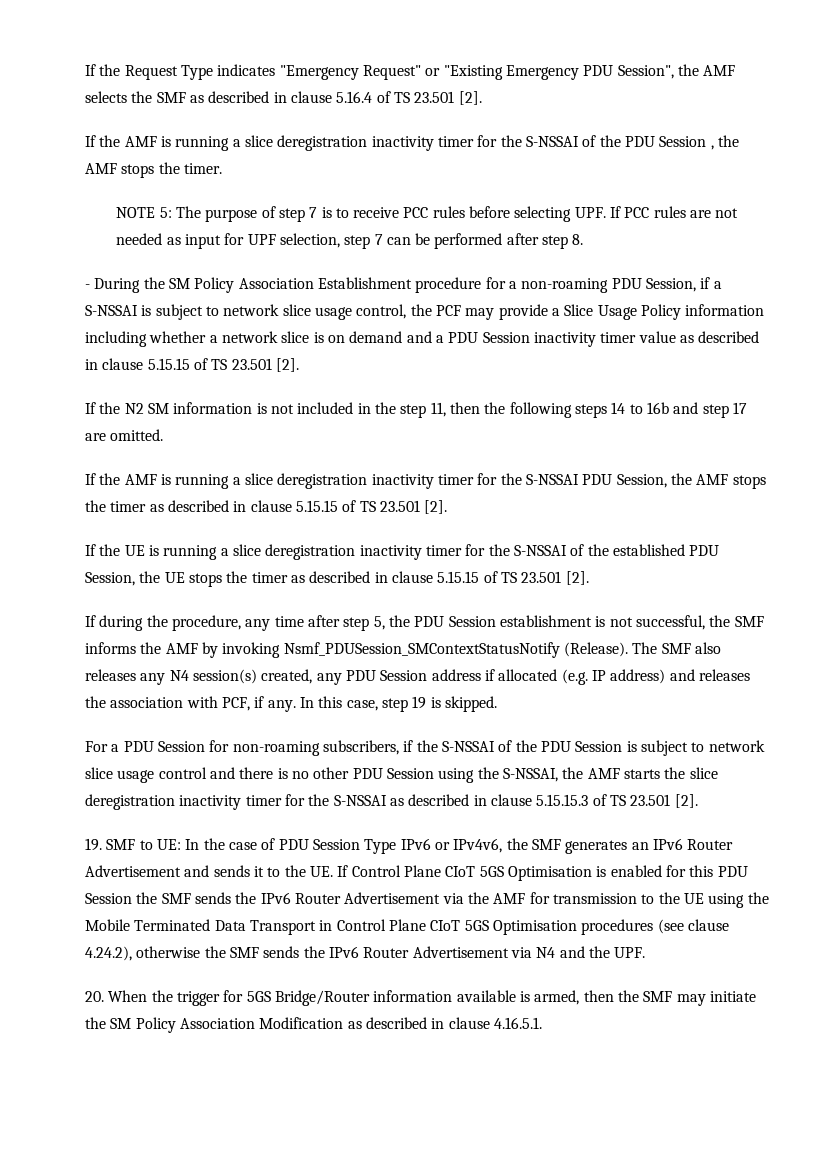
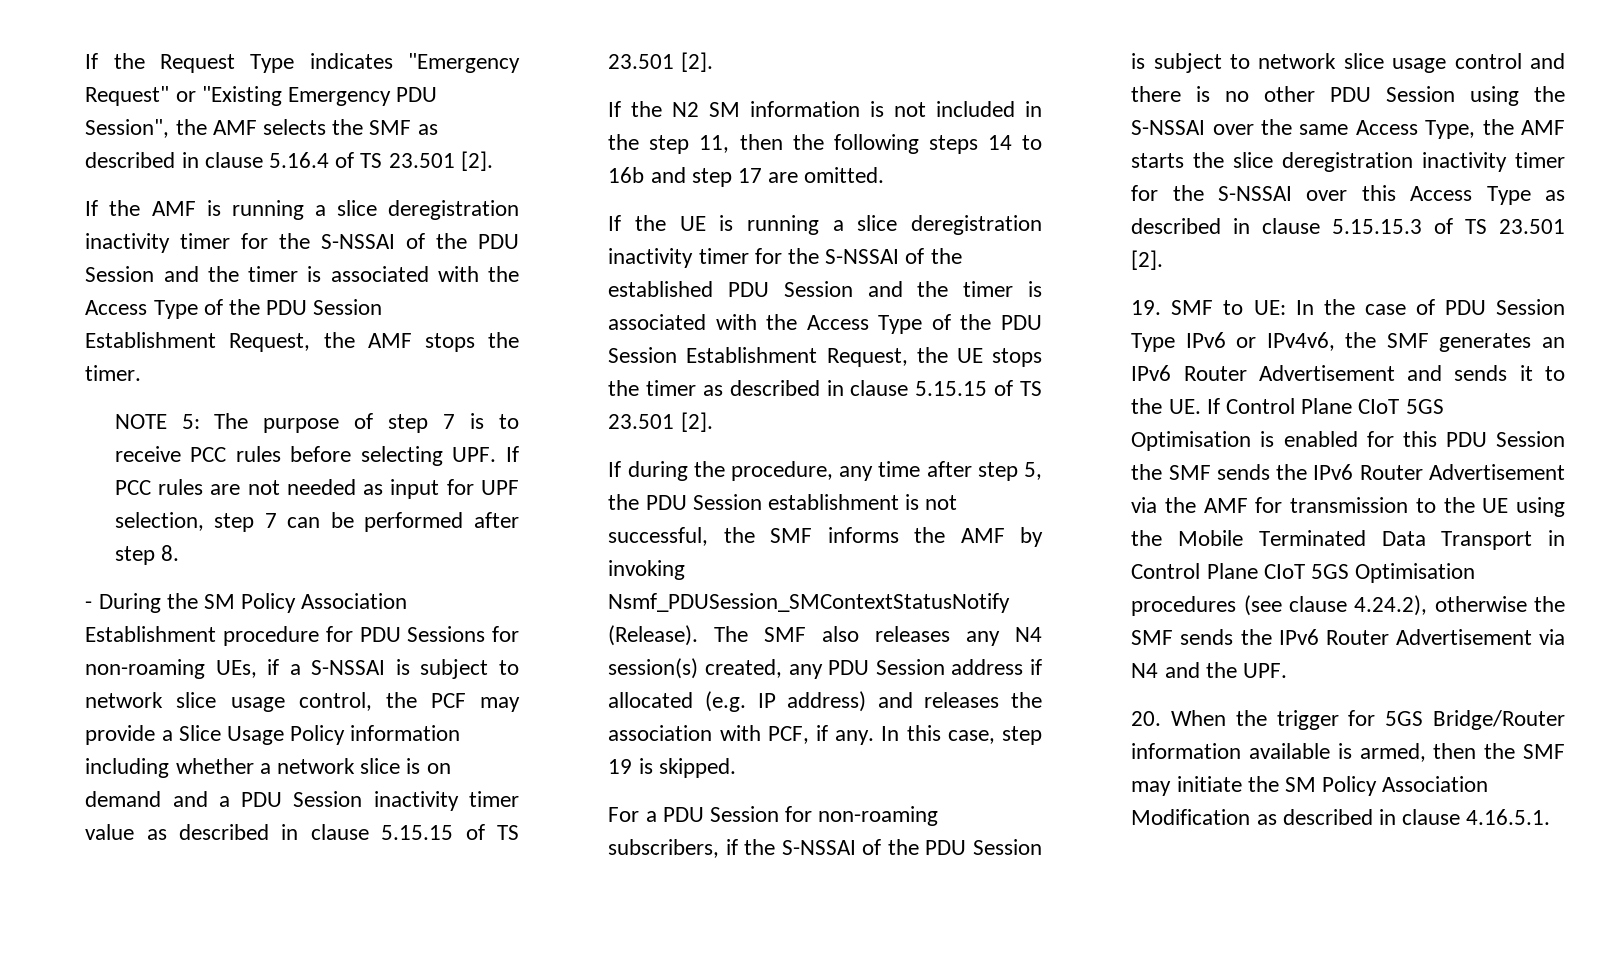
- If the AMF is running a slice deregistration inactivity timer for the S-NSSAI of the PDU Session , the AMF stops the timer.
+ If the AMF is running a slice deregistration inactivity timer for the S-NSSAI of the PDU Session and the timer is associated with the Access Type of the PDU Session Establishment Request, the AMF stops the timer.
- - During the SM Policy Association Establishment procedure for a non-roaming PDU Session, if a S-NSSAI is subject to network slice usage control, the PCF may provide a Slice Usage Policy information including whether a network slice is on demand and a PDU Session inactivity timer value as described in clause 5.15.15 of TS 23.501 [2].
+ - During the SM Policy Association Establishment procedure for PDU Sessions for non-roaming UEs, if a S-NSSAI is subject to network slice usage control, the PCF may provide a Slice Usage Policy information including whether a network slice is on demand and a PDU Session inactivity timer value as described in clause 5.15.15 of TS 23.501 [2].
- If the AMF is running a slice deregistration inactivity timer for the S-NSSAI PDU Session, the AMF stops the timer as described in clause 5.15.15 of TS 23.501 [2].
- If the UE is running a slice deregistration inactivity timer for the S-NSSAI of the established PDU Session, the UE stops the timer as described in clause 5.15.15 of TS 23.501 [2].
+ If the UE is running a slice deregistration inactivity timer for the S-NSSAI of the established PDU Session and the timer is associated with the Access Type of the PDU Session Establishment Request, the UE stops the timer as described in clause 5.15.15 of TS 23.501 [2].
- For a PDU Session for non-roaming subscribers, if the S-NSSAI of the PDU Session is subject to network slice usage control and there is no other PDU Session using the S-NSSAI, the AMF starts the slice deregistration inactivity timer for the S-NSSAI as described in clause 5.15.15.3 of TS 23.501 [2].
+ For a PDU Session for non-roaming subscribers, if the S-NSSAI of the PDU Session is subject to network slice usage control and there is no other PDU Session using the S-NSSAI over the same Access Type, the AMF starts the slice deregistration inactivity timer for the S-NSSAI over this Access Type as described in clause 5.15.15.3 of TS 23.501 [2].

